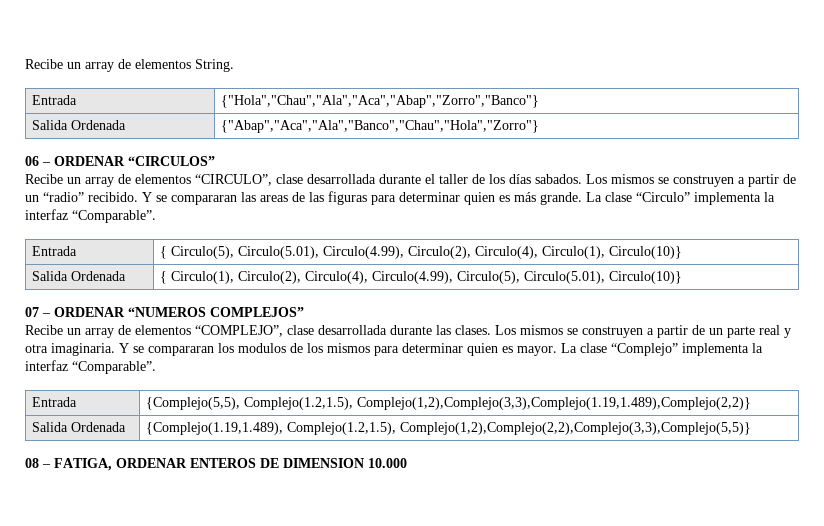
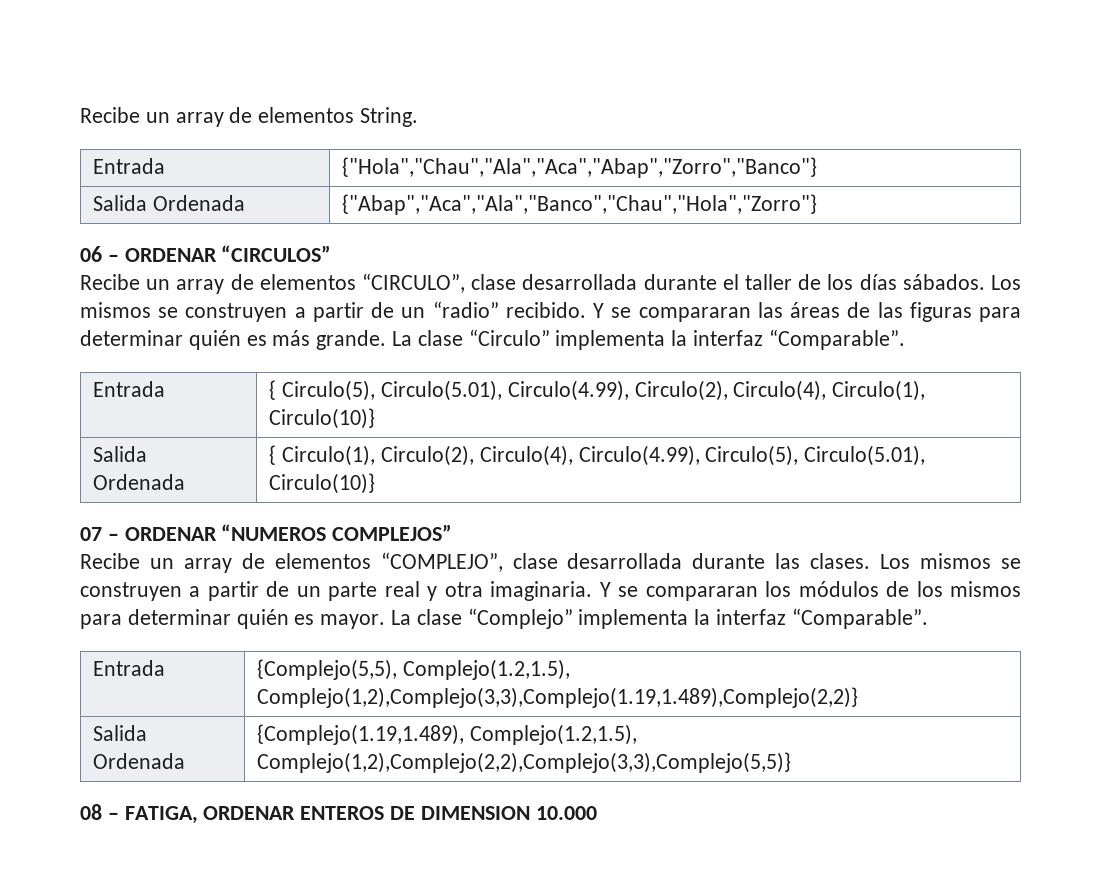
- Recibe un array de elementos “CIRCULO”, clase desarrollada durante el taller de los días sabados.
+ Recibe un array de elementos “CIRCULO”, clase desarrollada durante el taller de los días sábados.
- Y se compararan las areas de las figuras para determinar quien es más grande.
+ Y se compararan las áreas de las figuras para determinar quién es más grande.
- Y se compararan los modulos de los mismos para determinar quien es mayor.
+ Y se compararan los módulos de los mismos para determinar quién es mayor.

